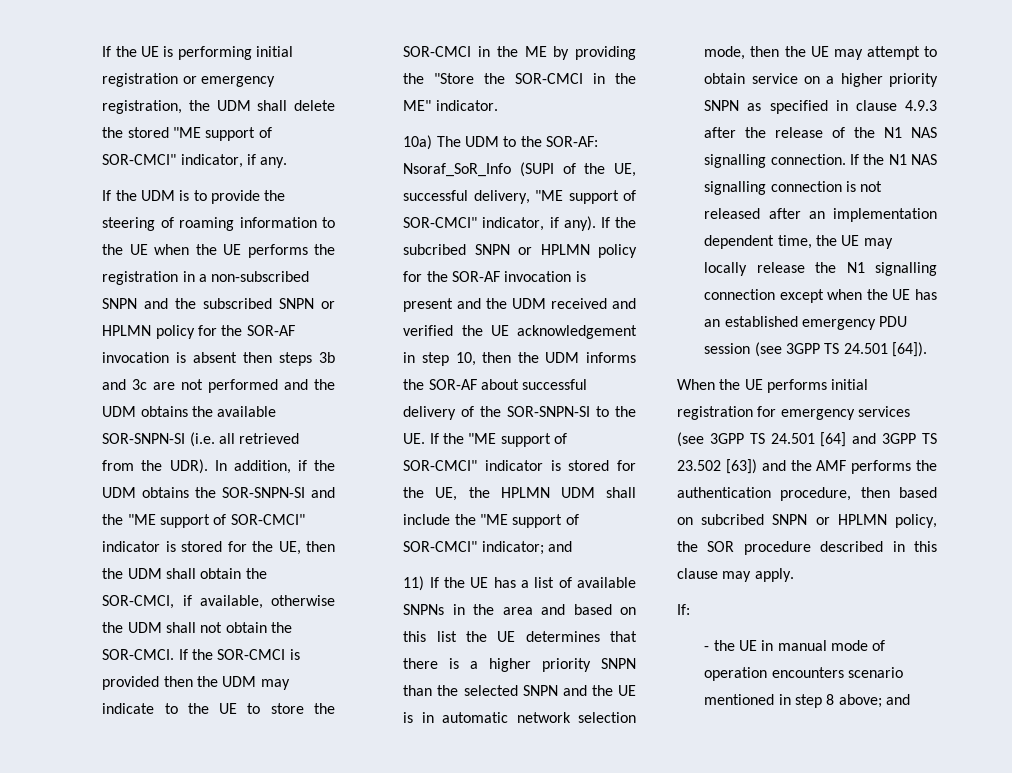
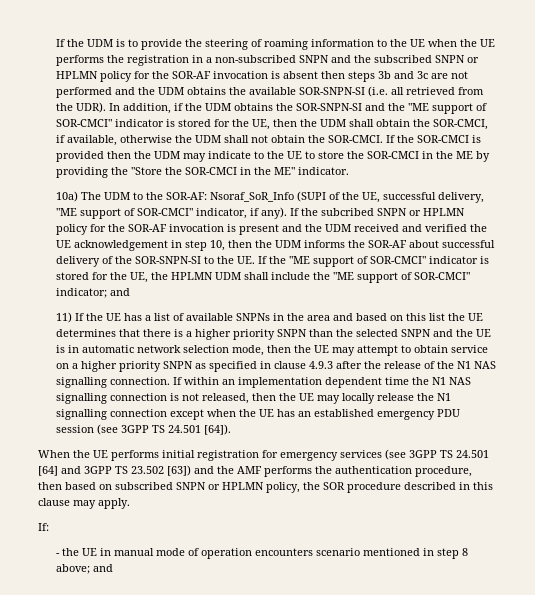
- If the UE is performing initial registration or emergency registration, the UDM shall delete the stored "ME support of SOR-CMCI" indicator, if any.
- If the N1 NAS signalling connection is not released after an implementation dependent time, the UE may locally release the N1 signalling connection except when the UE has an established emergency PDU session (see 3GPP TS 24.501 [64]).
+ If within an implementation dependent time the N1 NAS signalling connection is not released, then the UE may locally release the N1 signalling connection except when the UE has an established emergency PDU session (see 3GPP TS 24.501 [64]).
- When the UE performs initial registration for emergency services (see 3GPP TS 24.501 [64] and 3GPP TS 23.502 [63]) and the AMF performs the authentication procedure, then based on subcribed SNPN or HPLMN policy, the SOR procedure described in this clause may apply.
+ When the UE performs initial registration for emergency services (see 3GPP TS 24.501 [64] and 3GPP TS 23.502 [63]) and the AMF performs the authentication procedure, then based on subscribed SNPN or HPLMN policy, the SOR procedure described in this clause may apply.

